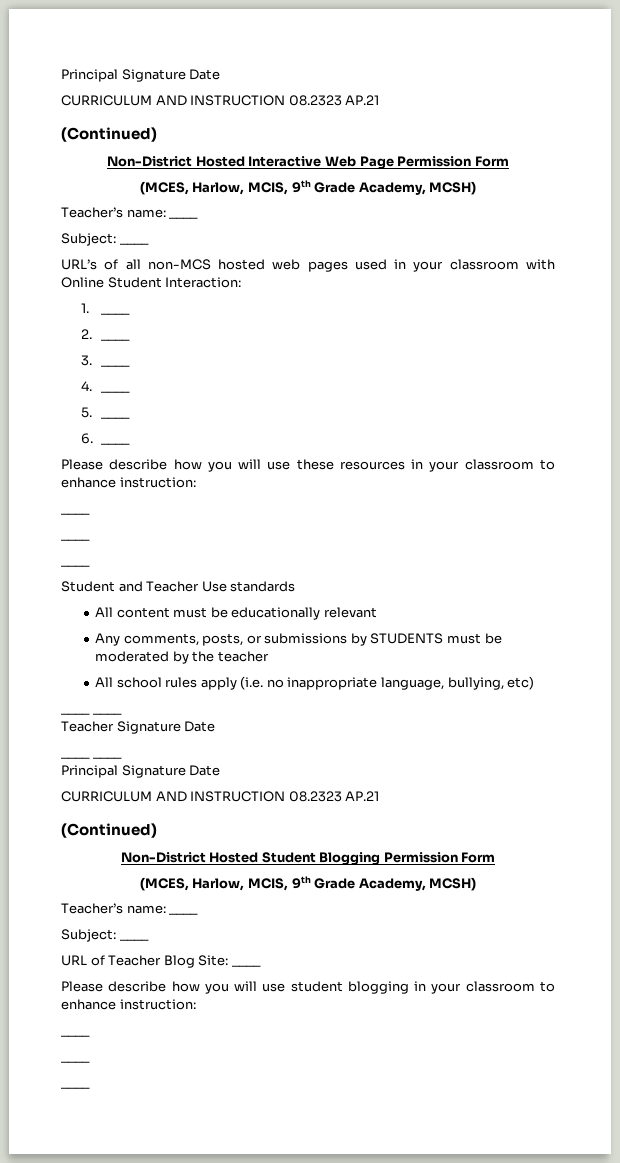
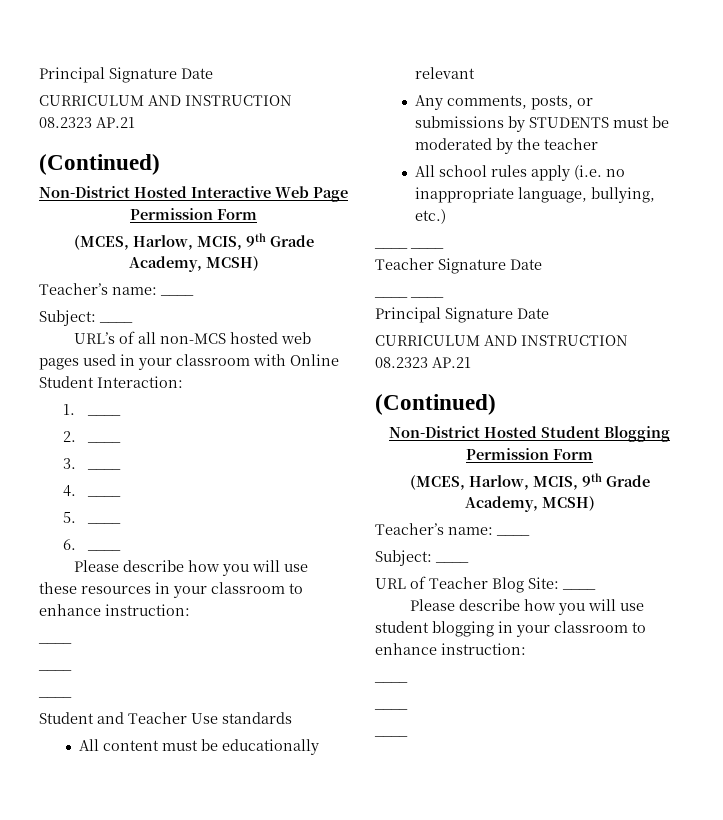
- All school rules apply (i.e. no inappropriate language, bullying, etc)
+ All school rules apply (i.e. no inappropriate language, bullying, etc.)

